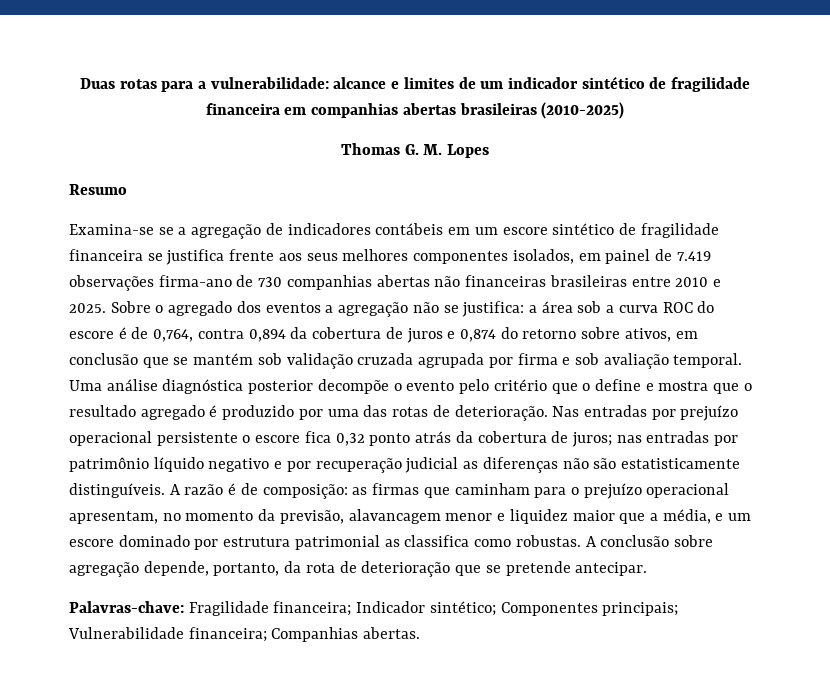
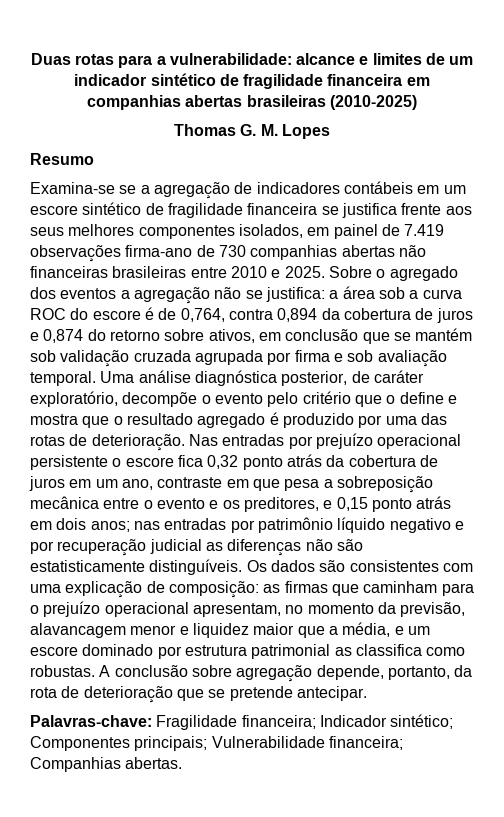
- Uma análise diagnóstica posterior decompõe o evento pelo critério que o define e mostra que o resultado agregado é produzido por uma das rotas de deterioração.
+ Uma análise diagnóstica posterior, de caráter exploratório, decompõe o evento pelo critério que o define e mostra que o resultado agregado é produzido por uma das rotas de deterioração.
- Nas entradas por prejuízo operacional persistente o escore fica 0,32 ponto atrás da cobertura de juros; nas entradas por patrimônio líquido negativo e por recuperação judicial as diferenças não são estatisticamente distinguíveis.
+ Nas entradas por prejuízo operacional persistente o escore fica 0,32 ponto atrás da cobertura de juros em um ano, contraste em que pesa a sobreposição mecânica entre o evento e os preditores, e 0,15 ponto atrás em dois anos; nas entradas por patrimônio líquido negativo e por recuperação judicial as diferenças não são estatisticamente distinguíveis.
- A razão é de composição: as firmas que caminham para o prejuízo operacional apresentam, no momento da previsão, alavancagem menor e liquidez maior que a média, e um escore dominado por estrutura patrimonial as classifica como robustas.
+ Os dados são consistentes com uma explicação de composição: as firmas que caminham para o prejuízo operacional apresentam, no momento da previsão, alavancagem menor e liquidez maior que a média, e um escore dominado por estrutura patrimonial as classifica como robustas.

